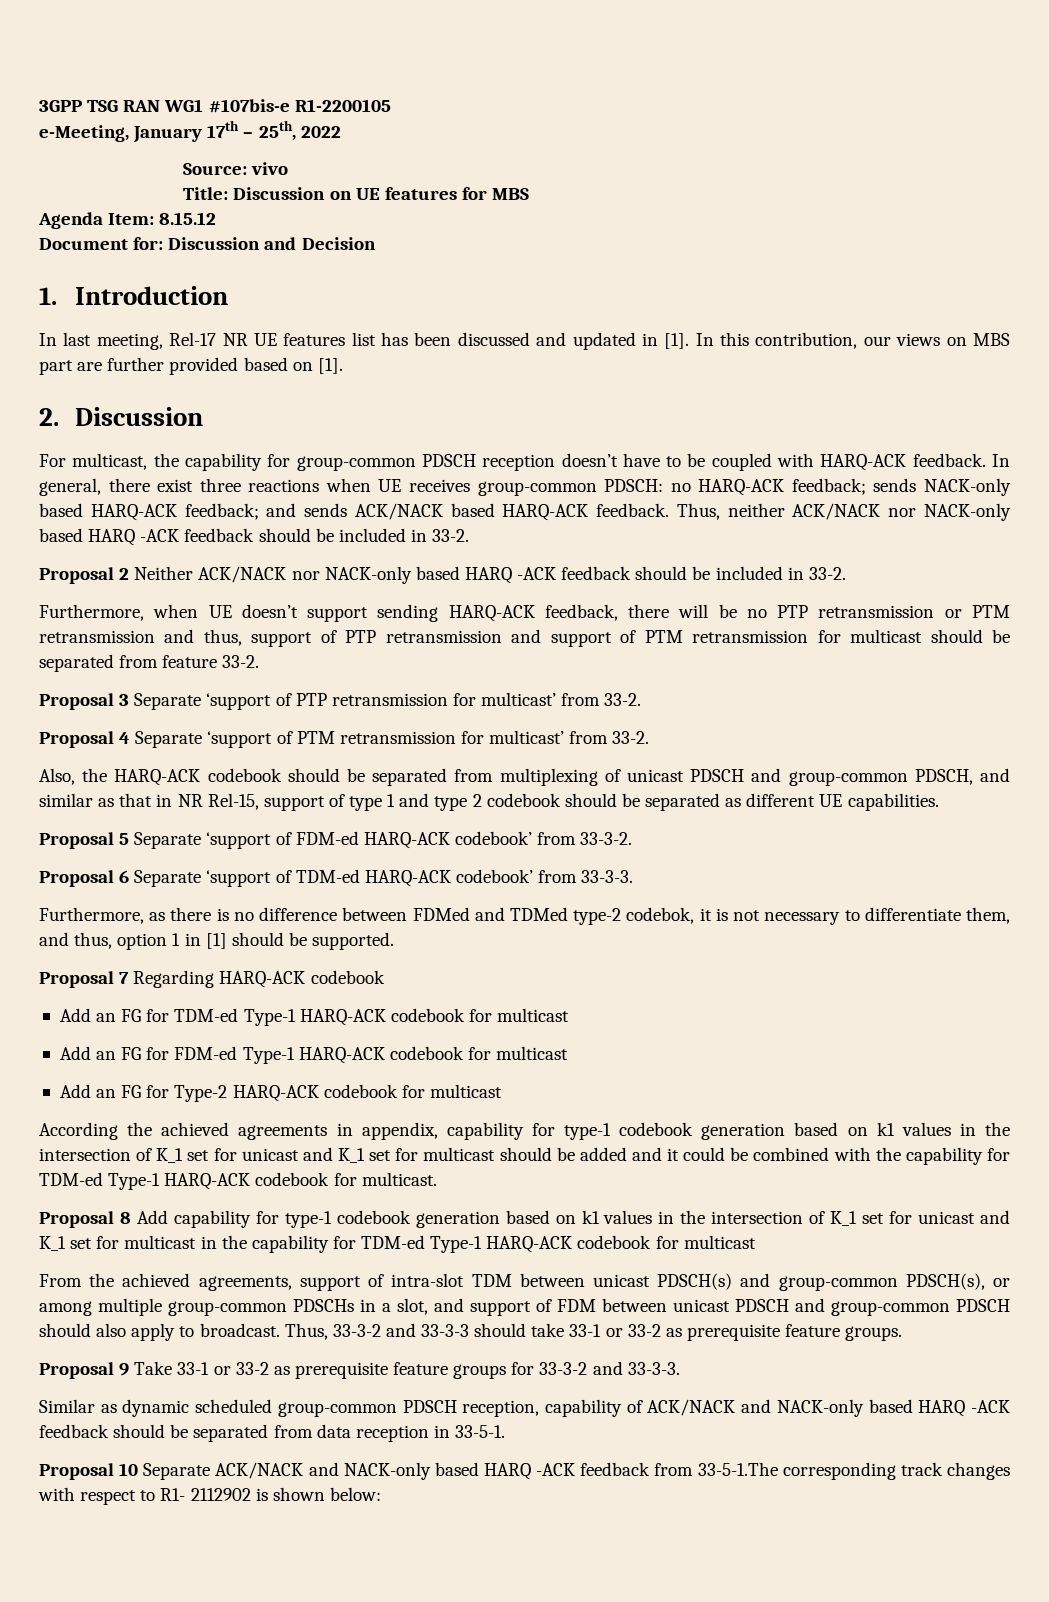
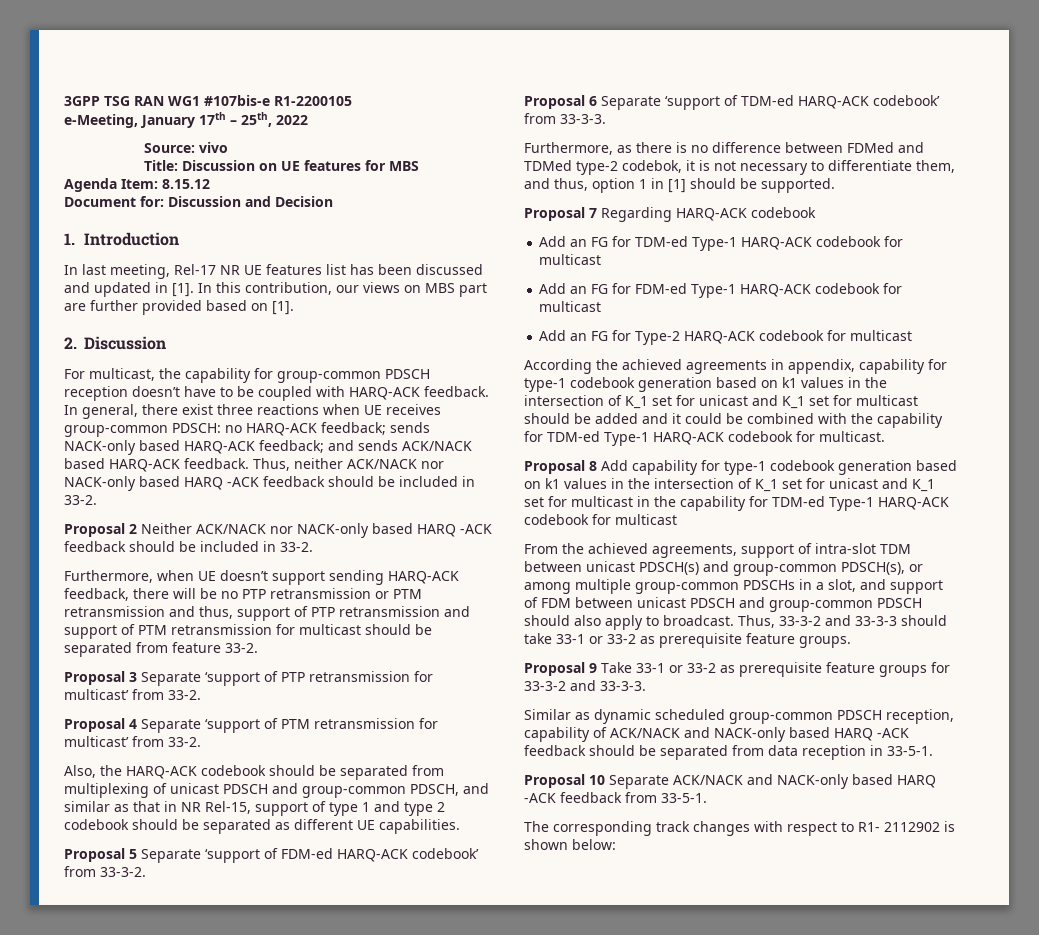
- Proposal 10 Separate ACK/NACK and NACK-only based HARQ -ACK feedback from 33-5-1.The corresponding track changes with respect to R1- 2112902 is shown below:
+ Proposal 10 Separate ACK/NACK and NACK-only based HARQ -ACK feedback from 33-5-1.
+ The corresponding track changes with respect to R1- 2112902 is shown below:

